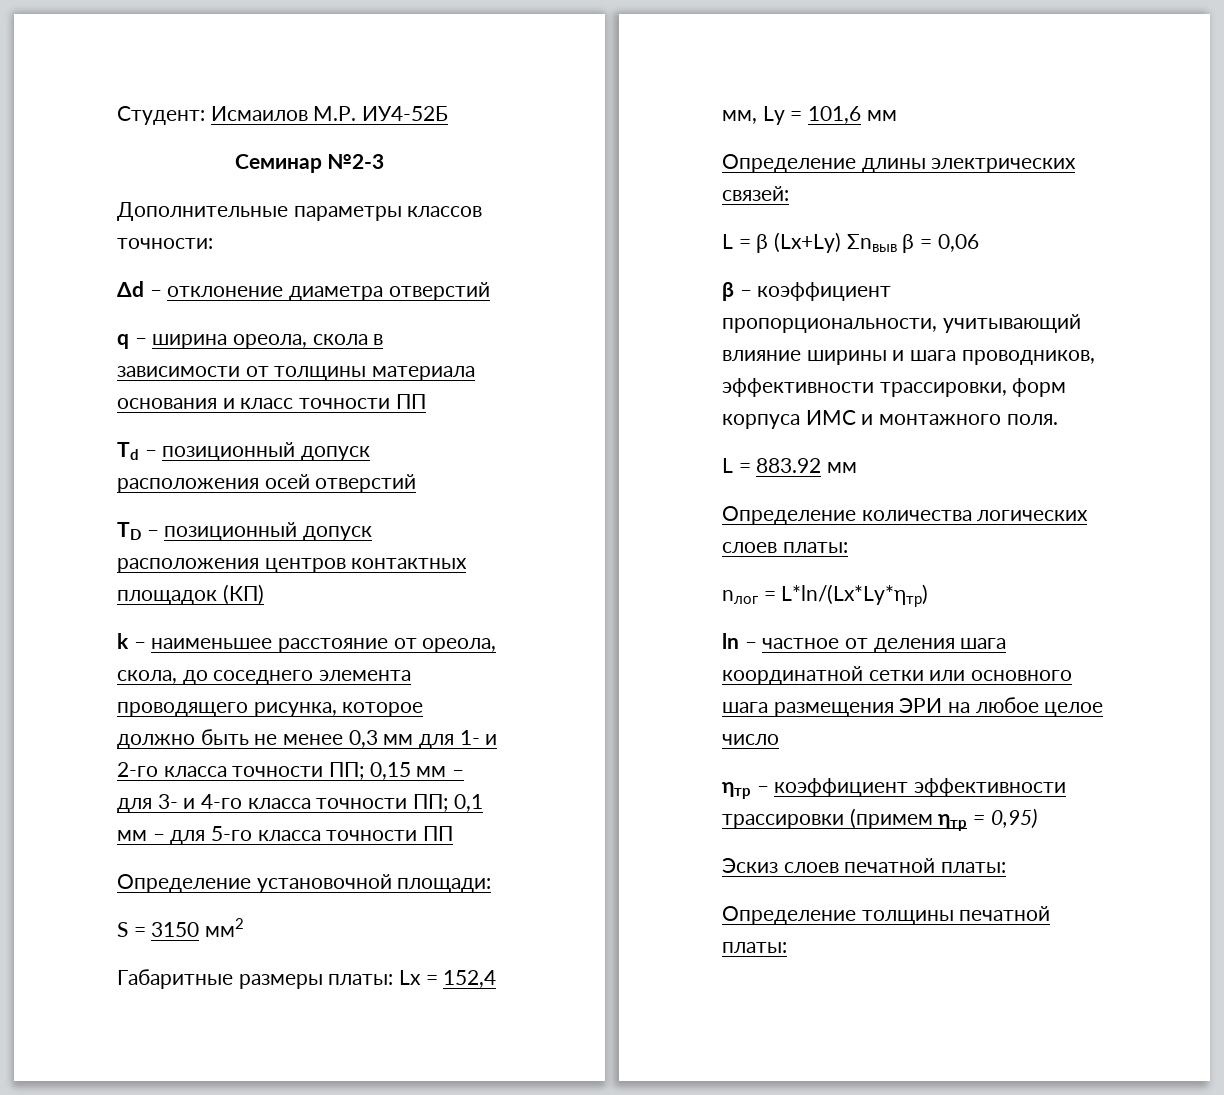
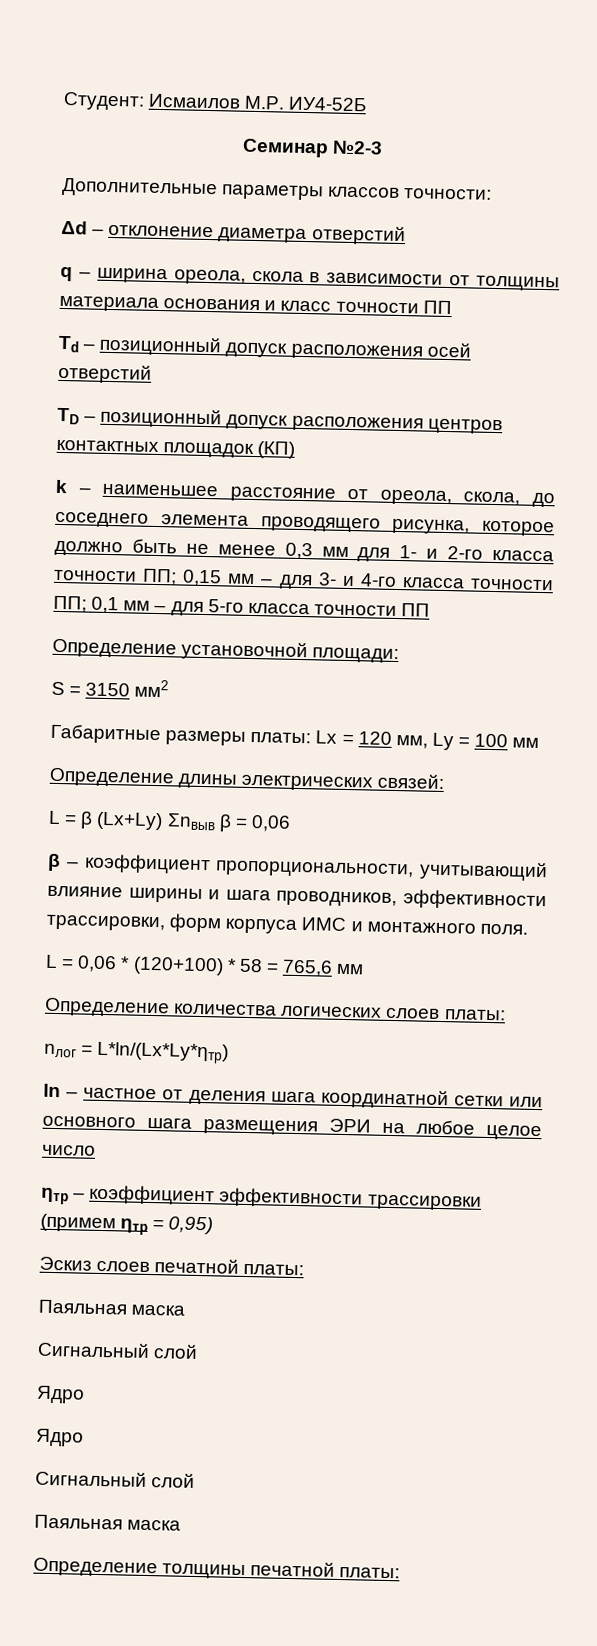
- Габаритные размеры платы: Lx = 152,4 мм, Ly = 101,6 мм
+ Габаритные размеры платы: Lx = 120 мм, Ly = 100 мм
- L = 883.92 мм
+ L = 0,06 * (120+100) * 58 = 765,6 мм
  Эскиз слоев печатной платы:
+ Паяльная маска
+ Сигнальный слой
+ Ядро
+ Ядро
+ Сигнальный слой
+ Паяльная маска

